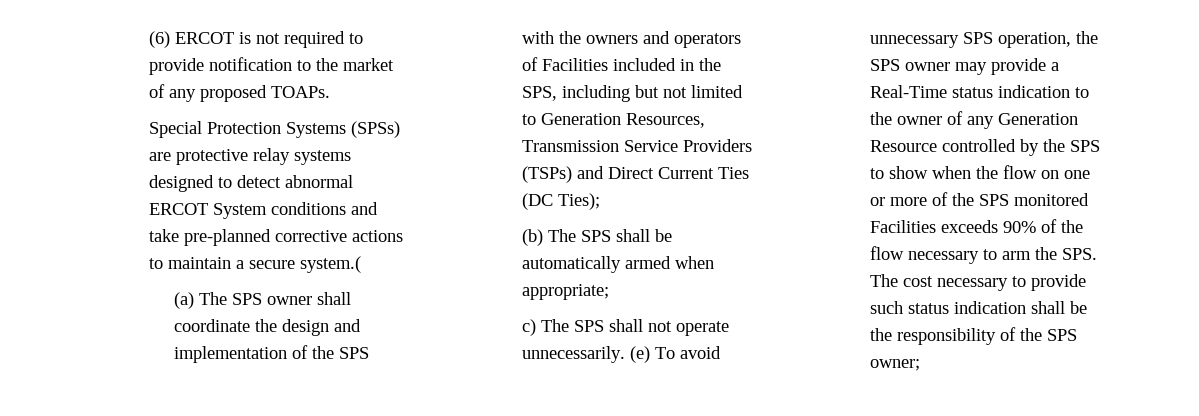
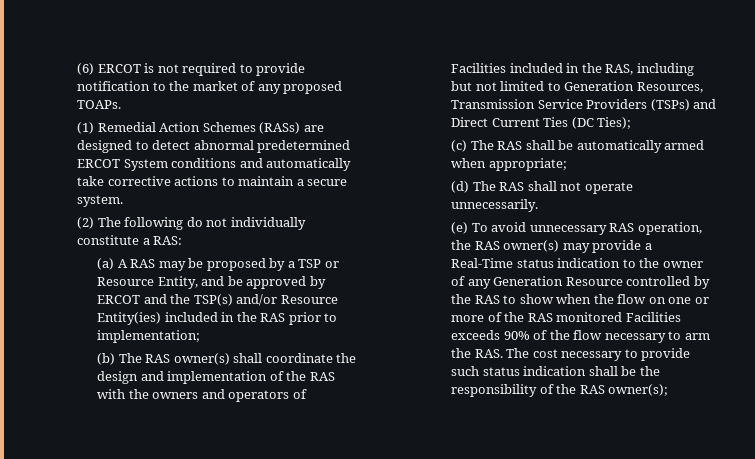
- Special Protection Systems (SPSs) are protective relay systems designed to detect abnormal ERCOT System conditions and take pre-planned corrective actions to maintain a secure system.(
- (a) The SPS owner shall coordinate the design and implementation of the SPS with the owners and operators of Facilities included in the SPS, including but not limited to Generation Resources, Transmission Service Providers (TSPs) and Direct Current Ties (DC Ties);
+ (1) Remedial Action Schemes (RASs) are designed to detect abnormal predetermined ERCOT System conditions and automatically take corrective actions to maintain a secure system.
+ (2) The following do not individually constitute a RAS:
+ (a) A RAS may be proposed by a TSP or Resource Entity, and be approved by ERCOT and the TSP(s) and/or Resource Entity(ies) included in the RAS prior to implementation;
+ (b) The RAS owner(s) shall coordinate the design and implementation of the RAS with the owners and operators of Facilities included in the RAS, including but not limited to Generation Resources, Transmission Service Providers (TSPs) and Direct Current Ties (DC Ties);
- (b) The SPS shall be automatically armed when appropriate;
+ (c) The RAS shall be automatically armed when appropriate;
- c) The SPS shall not operate unnecessarily. (e) To avoid unnecessary SPS operation, the SPS owner may provide a Real-Time status indication to the owner of any Generation Resource controlled by the SPS to show when the flow on one or more of the SPS monitored Facilities exceeds 90% of the flow necessary to arm the SPS. The cost necessary to provide such status indication shall be the responsibility of the SPS owner;
+ (d) The RAS shall not operate unnecessarily.
+ (e) To avoid unnecessary RAS operation, the RAS owner(s) may provide a Real-Time status indication to the owner of any Generation Resource controlled by the RAS to show when the flow on one or more of the RAS monitored Facilities exceeds 90% of the flow necessary to arm the RAS. The cost necessary to provide such status indication shall be the responsibility of the RAS owner(s);

